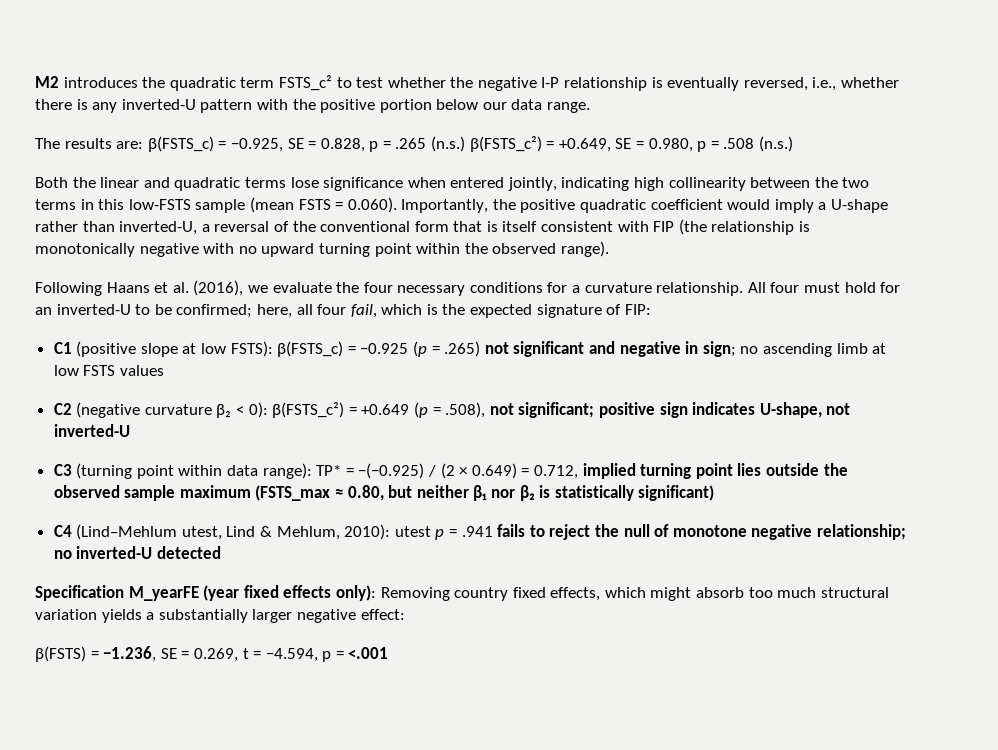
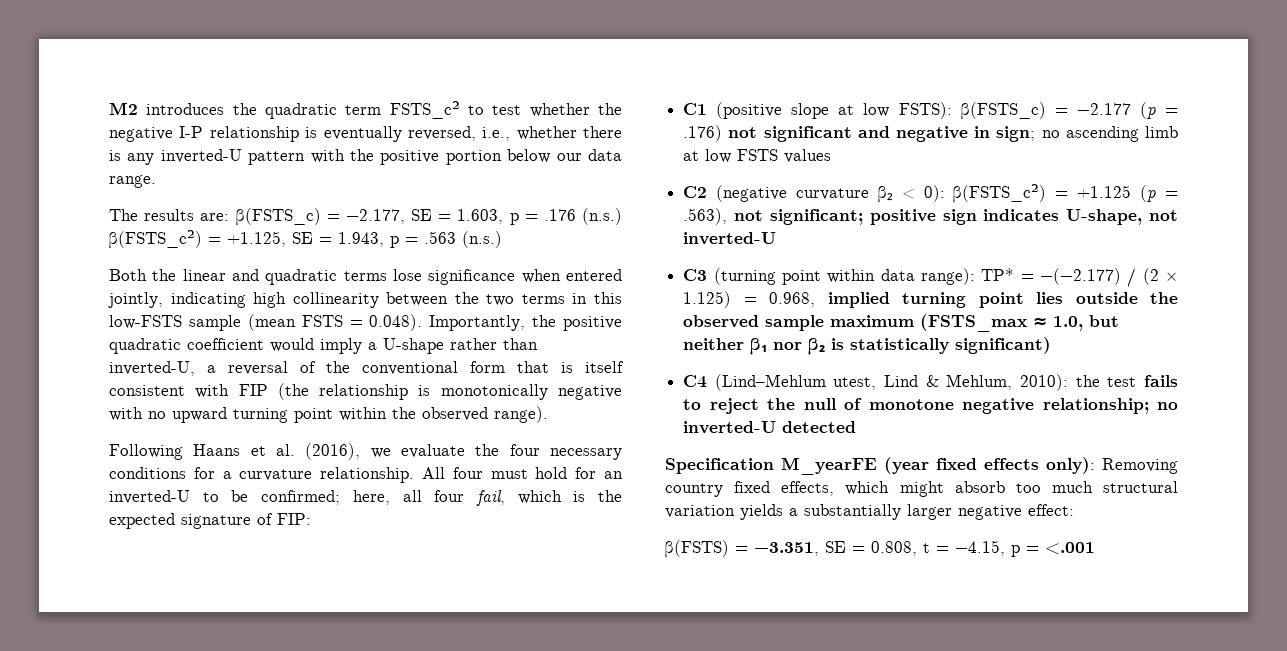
- The results are: β(FSTS_c) = −0.925, SE = 0.828, p = .265 (n.s.) β(FSTS_c²) = +0.649, SE = 0.980, p = .508 (n.s.)
+ The results are: β(FSTS_c) = −2.177, SE = 1.603, p = .176 (n.s.) β(FSTS_c²) = +1.125, SE = 1.943, p = .563 (n.s.)
- Both the linear and quadratic terms lose significance when entered jointly, indicating high collinearity between the two terms in this low-FSTS sample (mean FSTS = 0.060). Importantly, the positive quadratic coefficient would imply a U-shape rather than inverted-U, a reversal of the conventional form that is itself consistent with FIP (the relationship is monotonically negative with no upward turning point within the observed range).
+ Both the linear and quadratic terms lose significance when entered jointly, indicating high collinearity between the two terms in this low-FSTS sample (mean FSTS = 0.048). Importantly, the positive quadratic coefficient would imply a U-shape rather than inverted-U, a reversal of the conventional form that is itself consistent with FIP (the relationship is monotonically negative with no upward turning point within the observed range).
- C1 (positive slope at low FSTS): β(FSTS_c) = −0.925 (p = .265) not significant and negative in sign; no ascending limb at low FSTS values
+ C1 (positive slope at low FSTS): β(FSTS_c) = −2.177 (p = .176) not significant and negative in sign; no ascending limb at low FSTS values
- C2 (negative curvature β₂ < 0): β(FSTS_c²) = +0.649 (p = .508), not significant; positive sign indicates U-shape, not inverted-U
+ C2 (negative curvature β₂ < 0): β(FSTS_c²) = +1.125 (p = .563), not significant; positive sign indicates U-shape, not inverted-U
- C3 (turning point within data range): TP* = −(−0.925) / (2 × 0.649) = 0.712, implied turning point lies outside the observed sample maximum (FSTS_max ≈ 0.80, but neither β₁ nor β₂ is statistically significant)
+ C3 (turning point within data range): TP* = −(−2.177) / (2 × 1.125) = 0.968, implied turning point lies outside the observed sample maximum (FSTS_max ≈ 1.0, but neither β₁ nor β₂ is statistically significant)
- C4 (Lind–Mehlum utest, Lind & Mehlum, 2010): utest p = .941 fails to reject the null of monotone negative relationship; no inverted-U detected
+ C4 (Lind–Mehlum utest, Lind & Mehlum, 2010): the test fails to reject the null of monotone negative relationship; no inverted-U detected
- β(FSTS) = −1.236, SE = 0.269, t = −4.594, p = <.001
+ β(FSTS) = −3.351, SE = 0.808, t = −4.15, p = <.001

